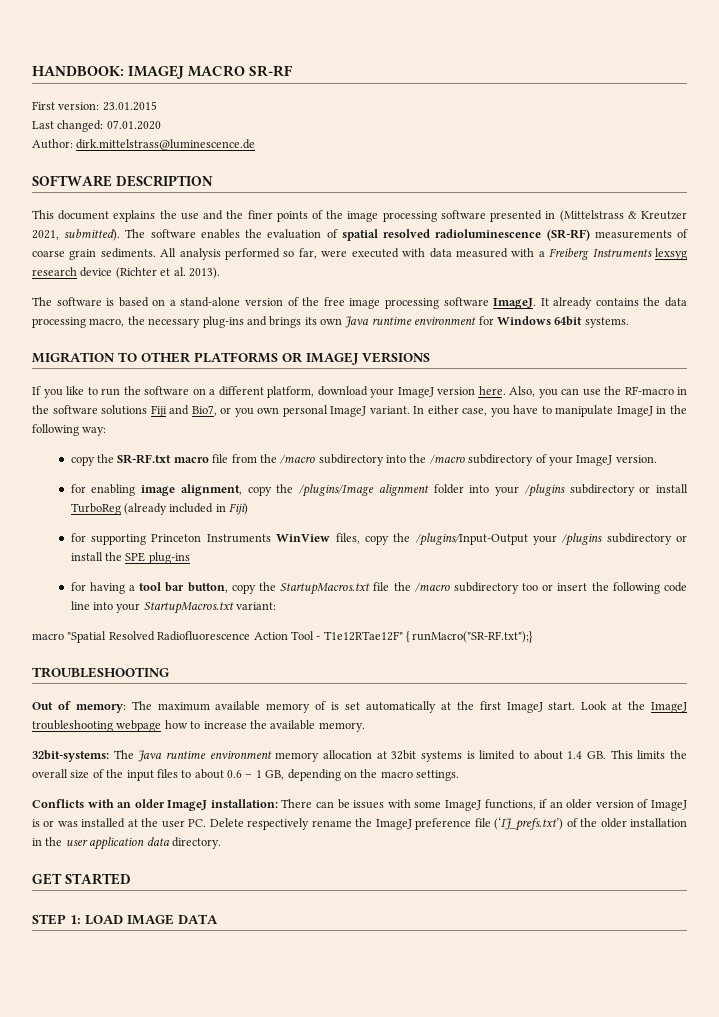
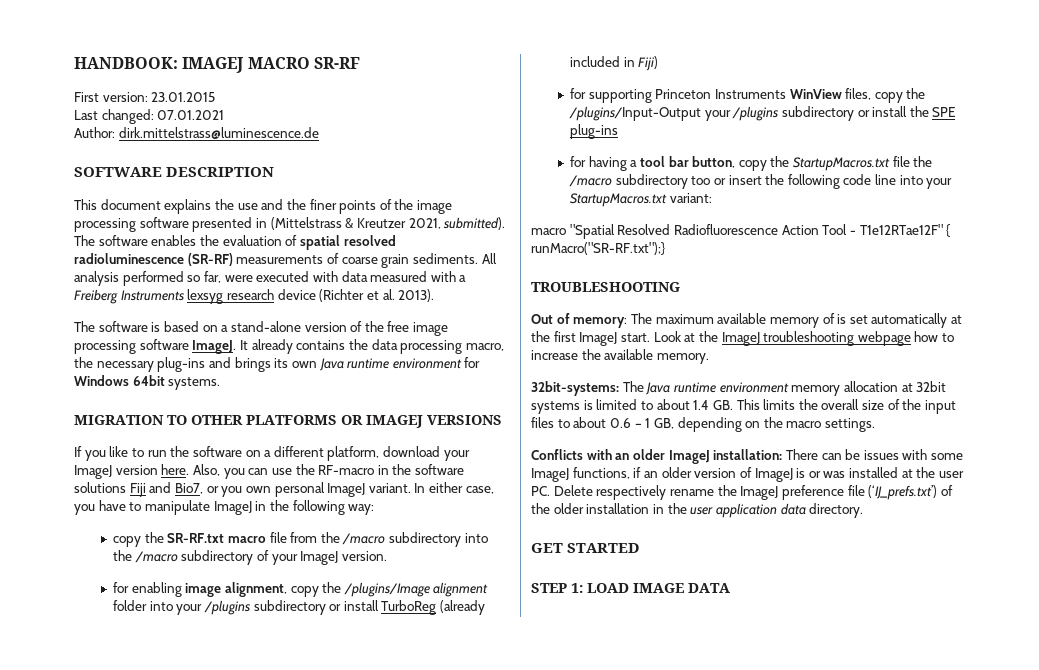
- Last changed: 07.01.2020
+ Last changed: 07.01.2021

